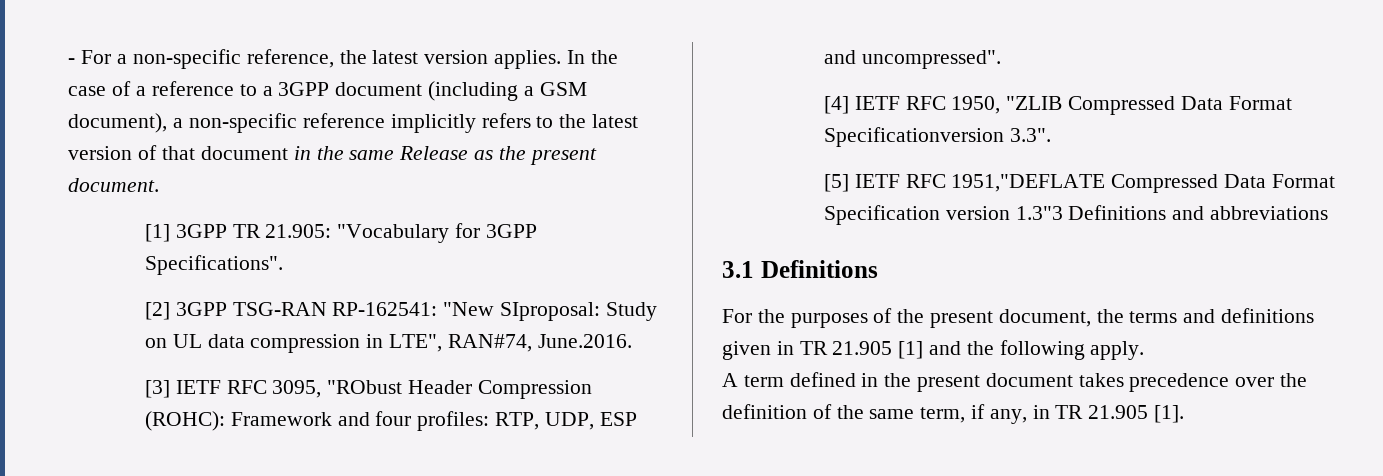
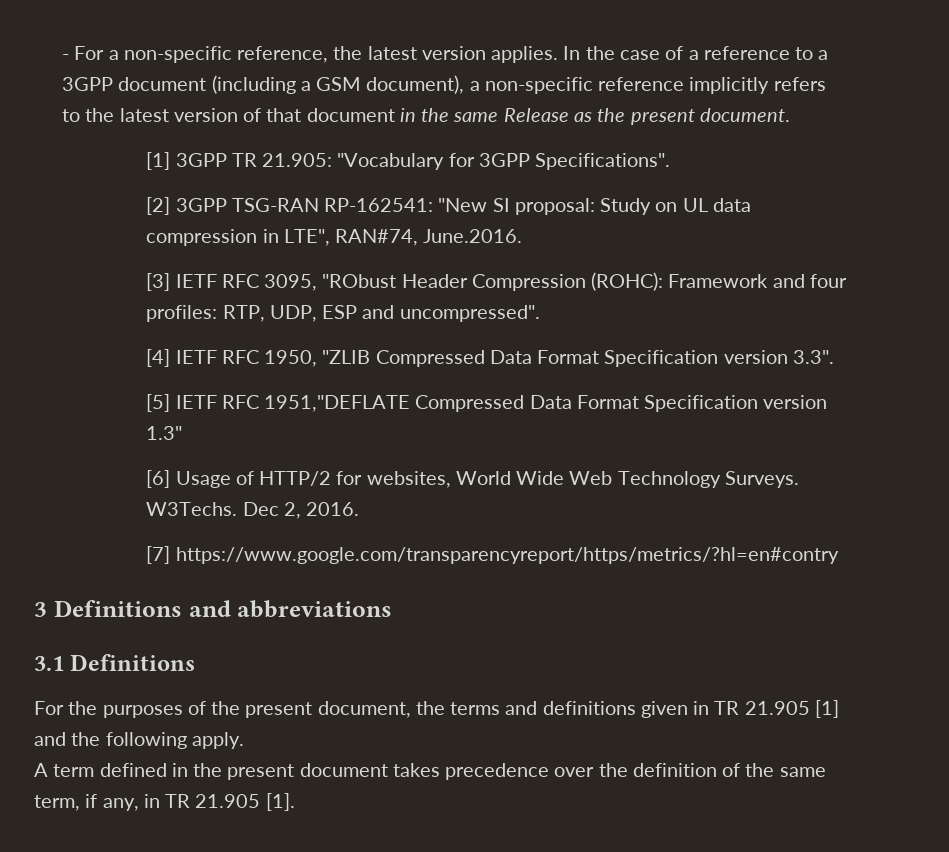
- [2] 3GPP TSG-RAN RP-162541: "New SIproposal: Study on UL data compression in LTE", RAN#74, June.2016.
+ [2] 3GPP TSG-RAN RP-162541: "New SI proposal: Study on UL data compression in LTE", RAN#74, June.2016.
- [4] IETF RFC 1950, "ZLIB Compressed Data Format Specificationversion 3.3".
+ [4] IETF RFC 1950, "ZLIB Compressed Data Format Specification version 3.3".
- [5] IETF RFC 1951,"DEFLATE Compressed Data Format Specification version 1.3"3 Definitions and abbreviations
+ [5] IETF RFC 1951,"DEFLATE Compressed Data Format Specification version 1.3"
+ [6] Usage of HTTP/2 for websites, World Wide Web Technology Surveys. W3Techs. Dec 2, 2016.
+ [7] https://www.google.com/transparencyreport/https/metrics/?hl=en#contry
+ 3 Definitions and abbreviations

